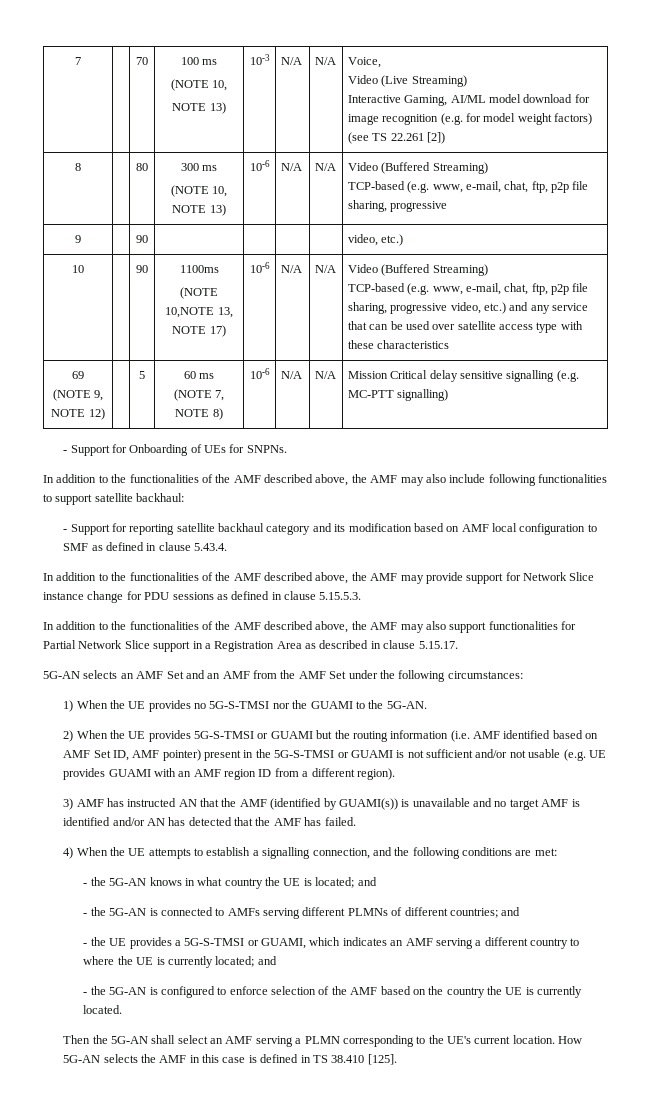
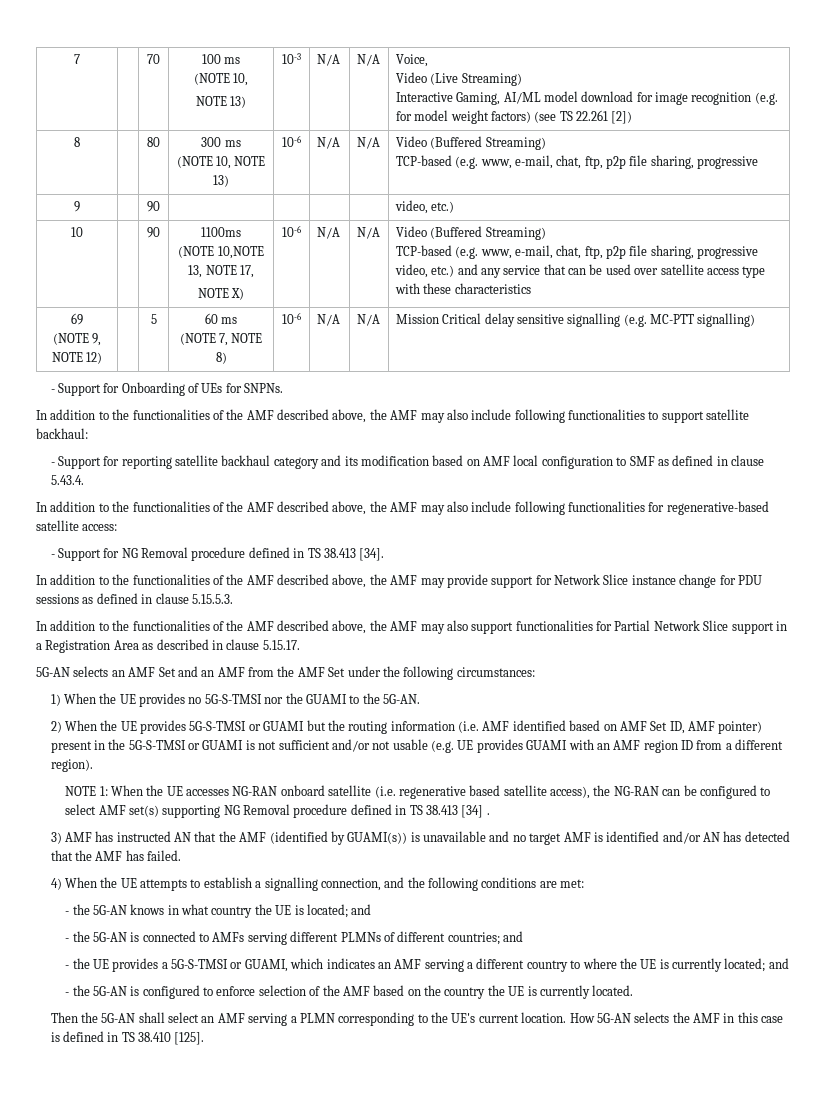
- (NOTE 10,NOTE 13, NOTE 17)
+ (NOTE 10,NOTE 13, NOTE 17,
+ NOTE X)
+ In addition to the functionalities of the AMF described above, the AMF may also include following functionalities for regenerative-based satellite access:
+ - Support for NG Removal procedure defined in TS 38.413 [34].
+ NOTE 1: When the UE accesses NG-RAN onboard satellite (i.e. regenerative based satellite access), the NG-RAN can be configured to select AMF set(s) supporting NG Removal procedure defined in TS 38.413 [34] .

